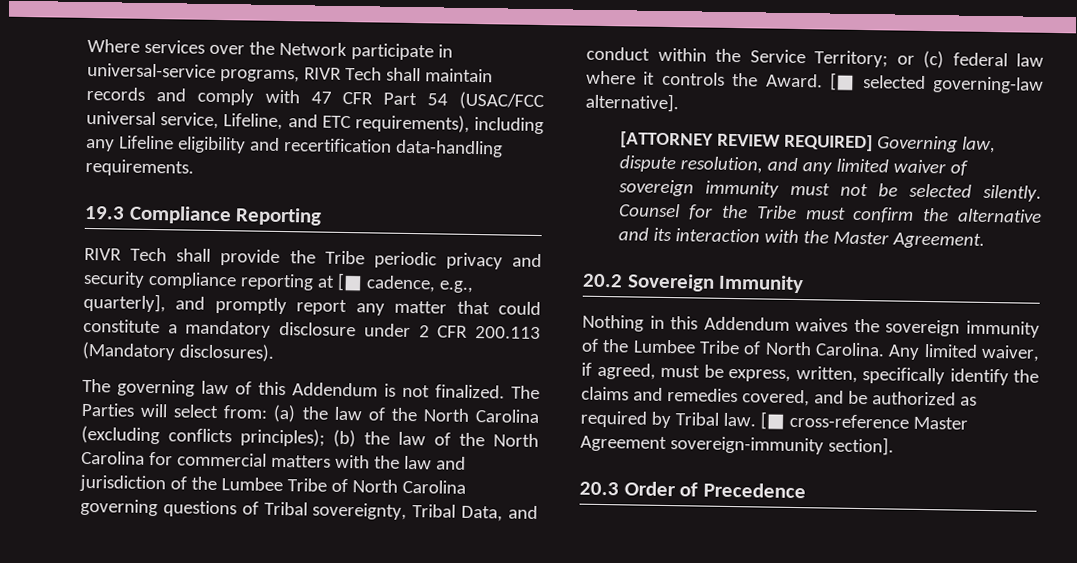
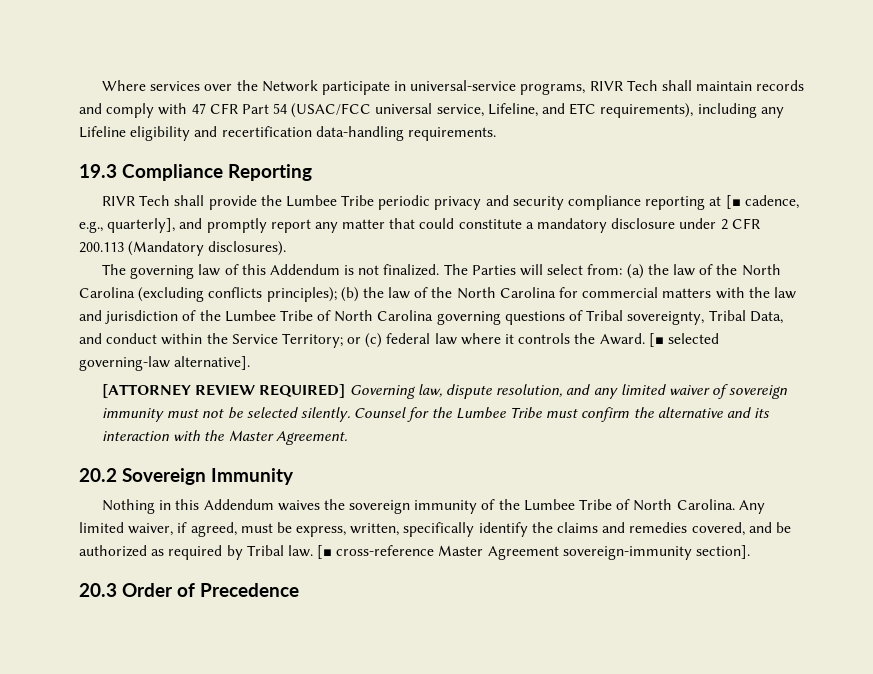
- RIVR Tech shall provide the Tribe periodic privacy and security compliance reporting at [■ cadence, e.g., quarterly], and promptly report any matter that could constitute a mandatory disclosure under 2 CFR 200.113 (Mandatory disclosures).
+ RIVR Tech shall provide the Lumbee Tribe periodic privacy and security compliance reporting at [■ cadence, e.g., quarterly], and promptly report any matter that could constitute a mandatory disclosure under 2 CFR 200.113 (Mandatory disclosures).
- Counsel for the Tribe must confirm the alternative and its interaction with the Master Agreement.
+ Counsel for the Lumbee Tribe must confirm the alternative and its interaction with the Master Agreement.

